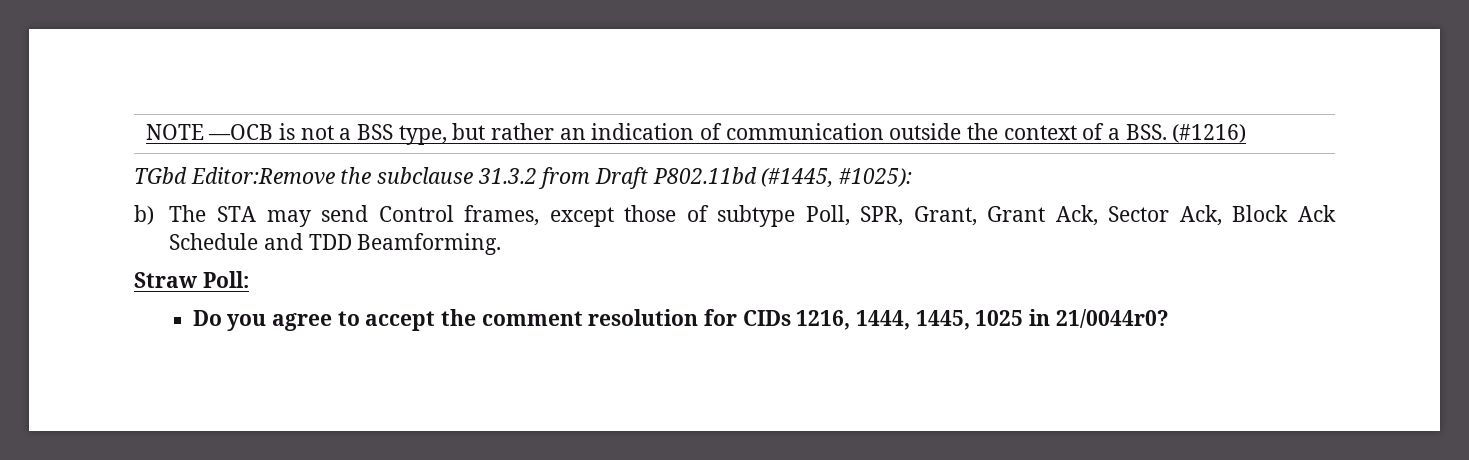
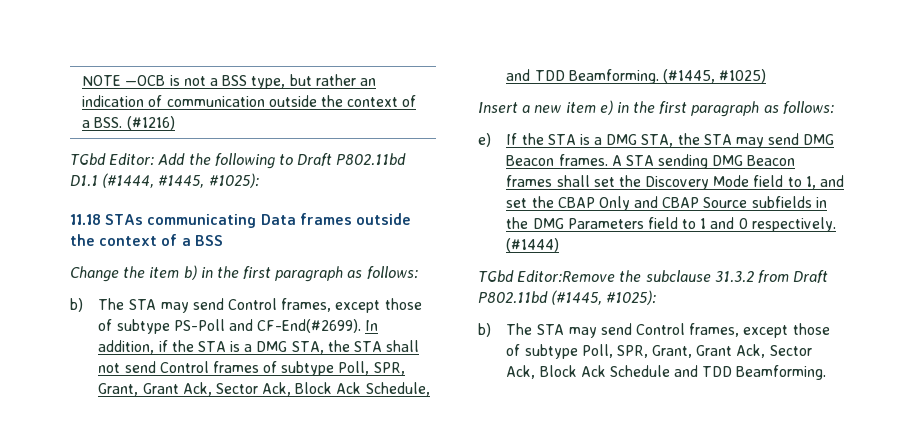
+ TGbd Editor: Add the following to Draft P802.11bd D1.1 (#1444, #1445, #1025):
+ 11.18 STAs communicating Data frames outside the context of a BSS
+ Change the item b) in the first paragraph as follows:
+ b) The STA may send Control frames, except those of subtype PS-Poll and CF-End(#2699). In addition, if the STA is a DMG STA, the STA shall not send Control frames of subtype Poll, SPR, Grant, Grant Ack, Sector Ack, Block Ack Schedule, and TDD Beamforming. (#1445, #1025)
+ Insert a new item e) in the first paragraph as follows:
+ e) If the STA is a DMG STA, the STA may send DMG Beacon frames. A STA sending DMG Beacon frames shall set the Discovery Mode field to 1, and set the CBAP Only and CBAP Source subfields in the DMG Parameters field to 1 and 0 respectively. (#1444)
- Straw Poll:
- Do you agree to accept the comment resolution for CIDs 1216, 1444, 1445, 1025 in 21/0044r0?

